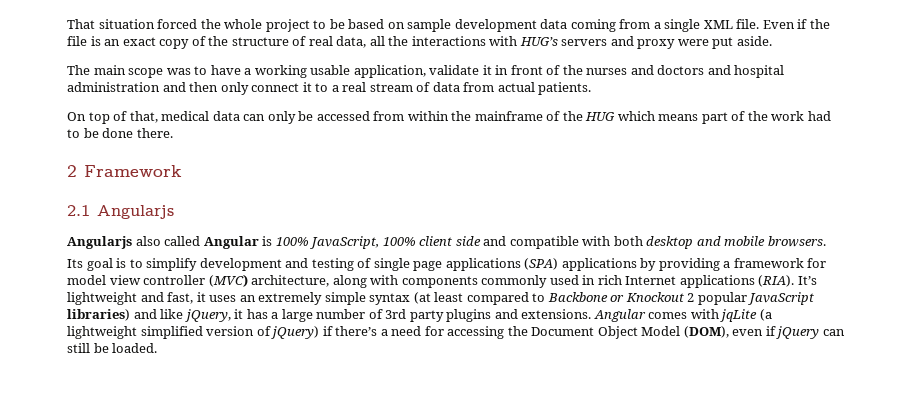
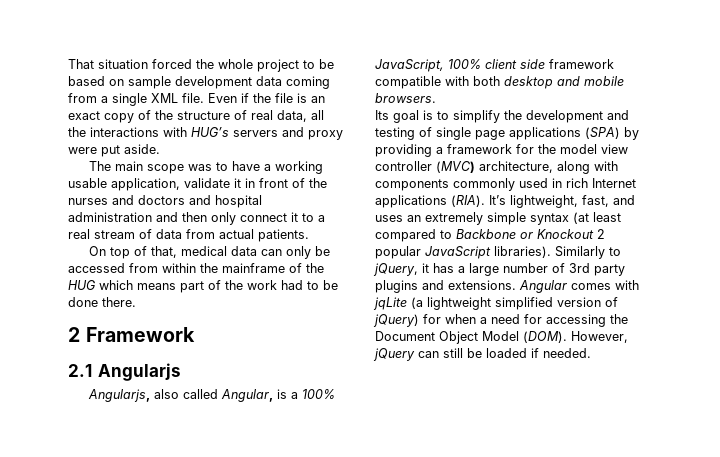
- Angularjs also called Angular is 100% JavaScript, 100% client side and compatible with both desktop and mobile browsers.
+ Angularjs, also called Angular, is a 100% JavaScript, 100% client side framework compatible with both desktop and mobile browsers.
- Its goal is to simplify development and testing of single page applications (SPA) applications by providing a framework for model view controller (MVC) architecture, along with components commonly used in rich Internet applications (RIA).
+ Its goal is to simplify the development and testing of single page applications (SPA) by providing a framework for the model view controller (MVC) architecture, along with components commonly used in rich Internet applications (RIA).
- It’s lightweight and fast, it uses an extremely simple syntax (at least compared to Backbone or Knockout 2 popular JavaScript libraries) and like jQuery, it has a large number of 3rd party plugins and extensions.
+ It’s lightweight, fast, and uses an extremely simple syntax (at least compared to Backbone or Knockout 2 popular JavaScript libraries). Similarly to jQuery, it has a large number of 3rd party plugins and extensions.
- Angular comes with jqLite (a lightweight simplified version of jQuery) if there’s a need for accessing the Document Object Model (DOM), even if jQuery can still be loaded.
+ Angular comes with jqLite (a lightweight simplified version of jQuery) for when a need for accessing the Document Object Model (DOM). However, jQuery can still be loaded if needed.

